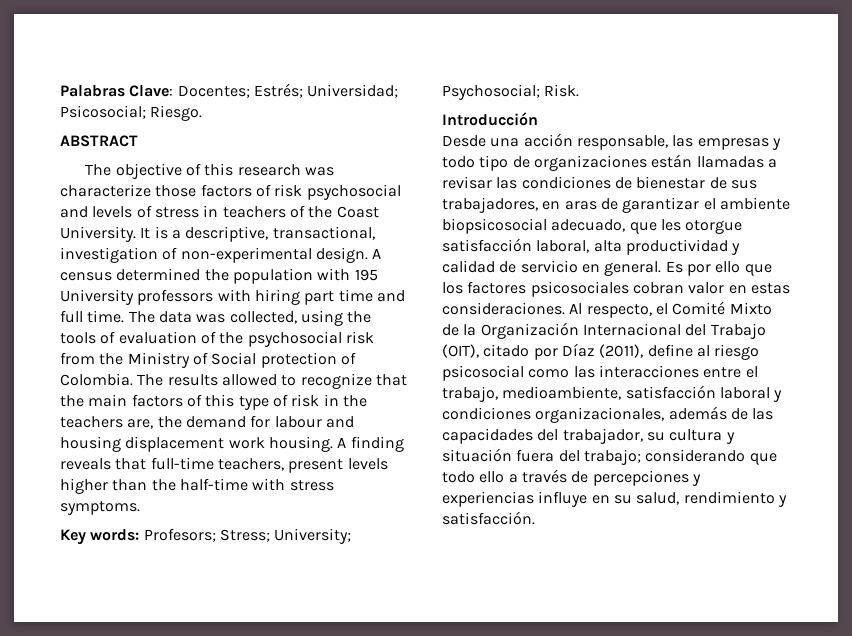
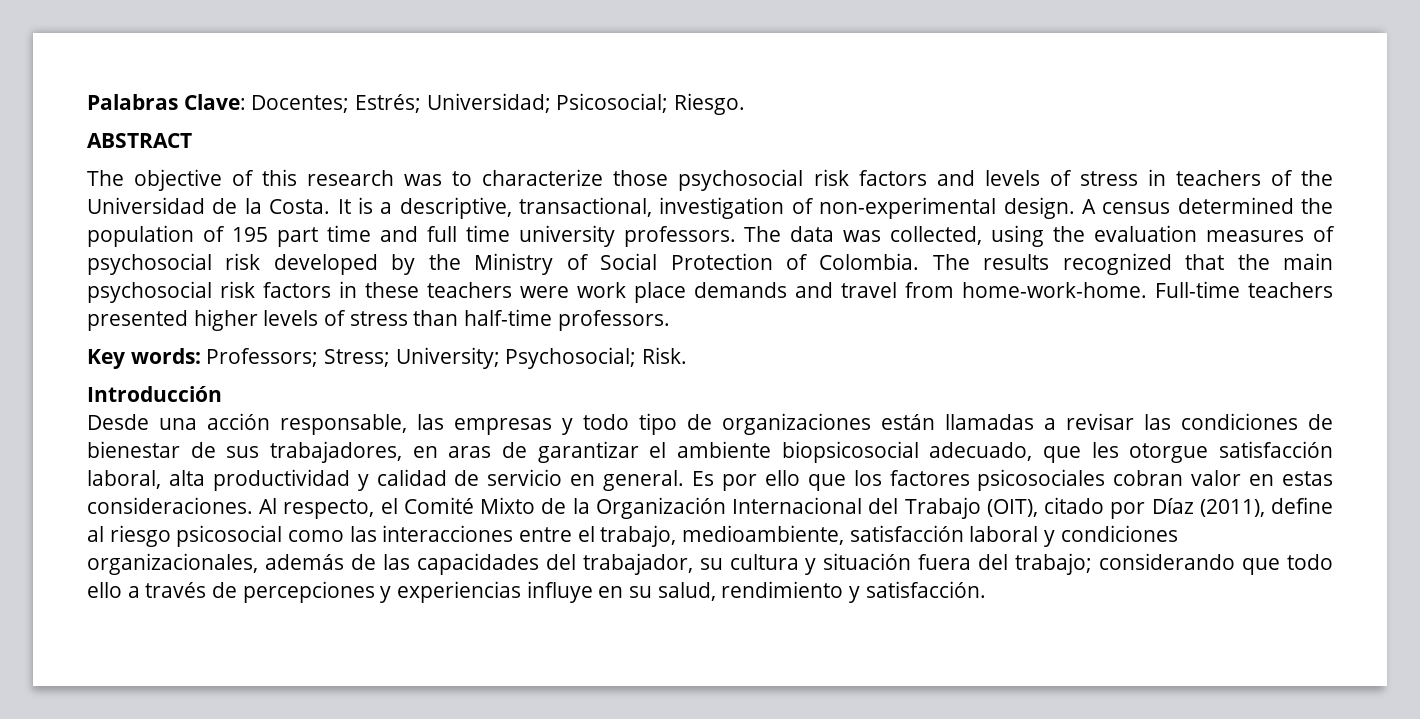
- The objective of this research was characterize those factors of risk psychosocial and levels of stress in teachers of the Coast University.
+ The objective of this research was to characterize those psychosocial risk factors and levels of stress in teachers of the Universidad de la Costa.
- A census determined the population with 195 University professors with hiring part time and full time.
+ A census determined the population of 195 part time and full time university professors.
- The data was collected, using the tools of evaluation of the psychosocial risk from the Ministry of Social protection of Colombia.
+ The data was collected, using the evaluation measures of psychosocial risk developed by the Ministry of Social Protection of Colombia.
- The results allowed to recognize that the main factors of this type of risk in the teachers are, the demand for labour and housing displacement work housing. A finding reveals that full-time teachers, present levels higher than the half-time with stress symptoms.
+ The results recognized that the main psychosocial risk factors in these teachers were work place demands and travel from home-work-home. Full-time teachers presented higher levels of stress than half-time professors.
- Key words: Profesors; Stress; University; Psychosocial; Risk.
+ Key words: Professors; Stress; University; Psychosocial; Risk.

